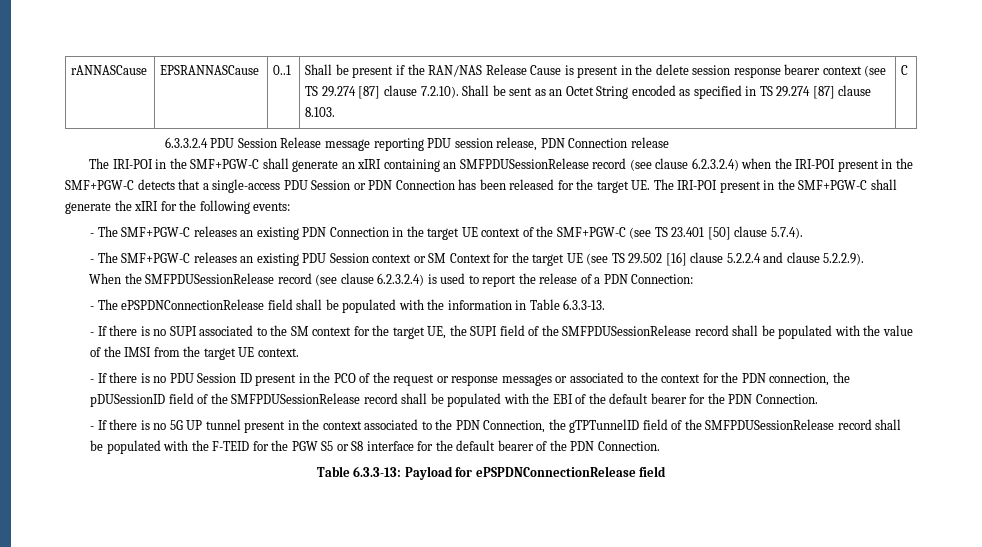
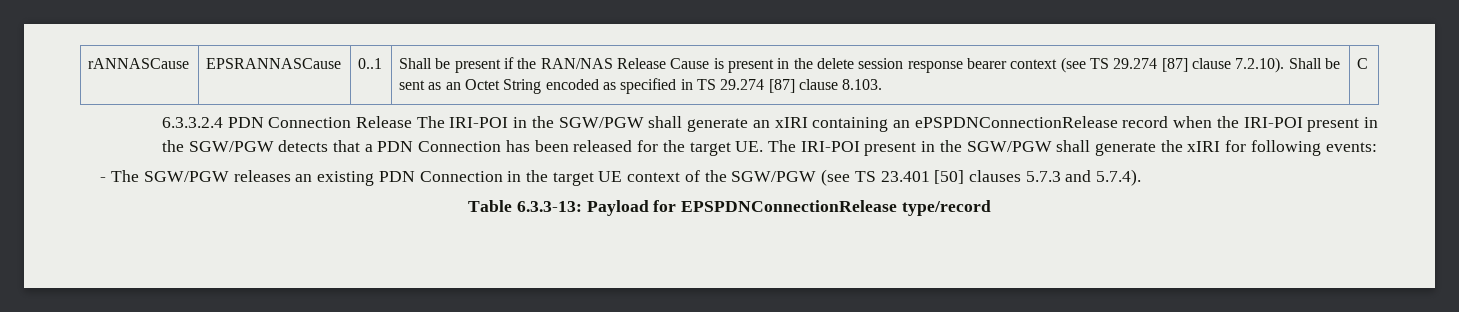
- 6.3.3.2.4 PDU Session Release message reporting PDU session release, PDN Connection release
- The IRI-POI in the SMF+PGW-C shall generate an xIRI containing an SMFPDUSessionRelease record (see clause 6.2.3.2.4) when the IRI-POI present in the SMF+PGW-C detects that a single-access PDU Session or PDN Connection has been released for the target UE. The IRI-POI present in the SMF+PGW-C shall generate the xIRI for the following events:
+ 6.3.3.2.4 PDN Connection Release The IRI-POI in the SGW/PGW shall generate an xIRI containing an ePSPDNConnectionRelease record when the IRI-POI present in the SGW/PGW detects that a PDN Connection has been released for the target UE. The IRI-POI present in the SGW/PGW shall generate the xIRI for following events:
- - The SMF+PGW-C releases an existing PDN Connection in the target UE context of the SMF+PGW-C (see TS 23.401 [50] clause 5.7.4).
- - The SMF+PGW-C releases an existing PDU Session context or SM Context for the target UE (see TS 29.502 [16] clause 5.2.2.4 and clause 5.2.2.9).
- When the SMFPDUSessionRelease record (see clause 6.2.3.2.4) is used to report the release of a PDN Connection:
- - The ePSPDNConnectionRelease field shall be populated with the information in Table 6.3.3-13.
- - If there is no SUPI associated to the SM context for the target UE, the SUPI field of the SMFPDUSessionRelease record shall be populated with the value of the IMSI from the target UE context.
- - If there is no PDU Session ID present in the PCO of the request or response messages or associated to the context for the PDN connection, the pDUSessionID field of the SMFPDUSessionRelease record shall be populated with the EBI of the default bearer for the PDN Connection.
- - If there is no 5G UP tunnel present in the context associated to the PDN Connection, the gTPTunnelID field of the SMFPDUSessionRelease record shall be populated with the F-TEID for the PGW S5 or S8 interface for the default bearer of the PDN Connection.
+ - The SGW/PGW releases an existing PDN Connection in the target UE context of the SGW/PGW (see TS 23.401 [50] clauses 5.7.3 and 5.7.4).
- Table 6.3.3-13: Payload for ePSPDNConnectionRelease field
+ Table 6.3.3-13: Payload for EPSPDNConnectionRelease type/record

